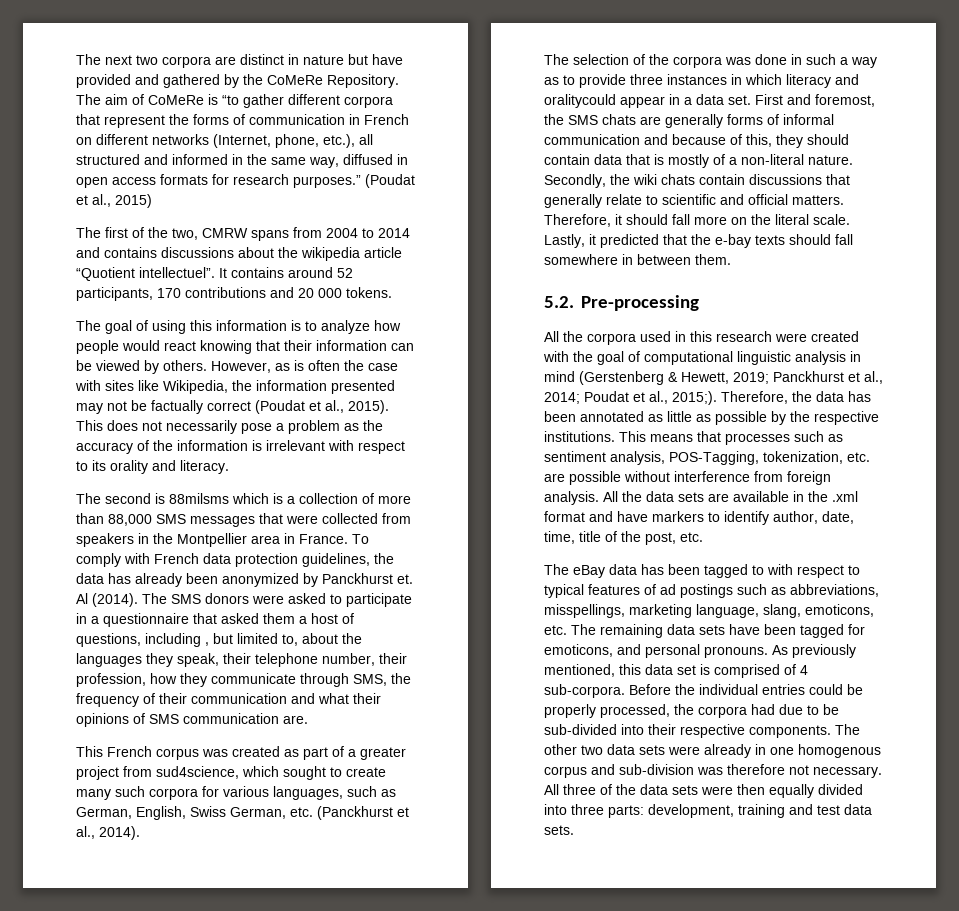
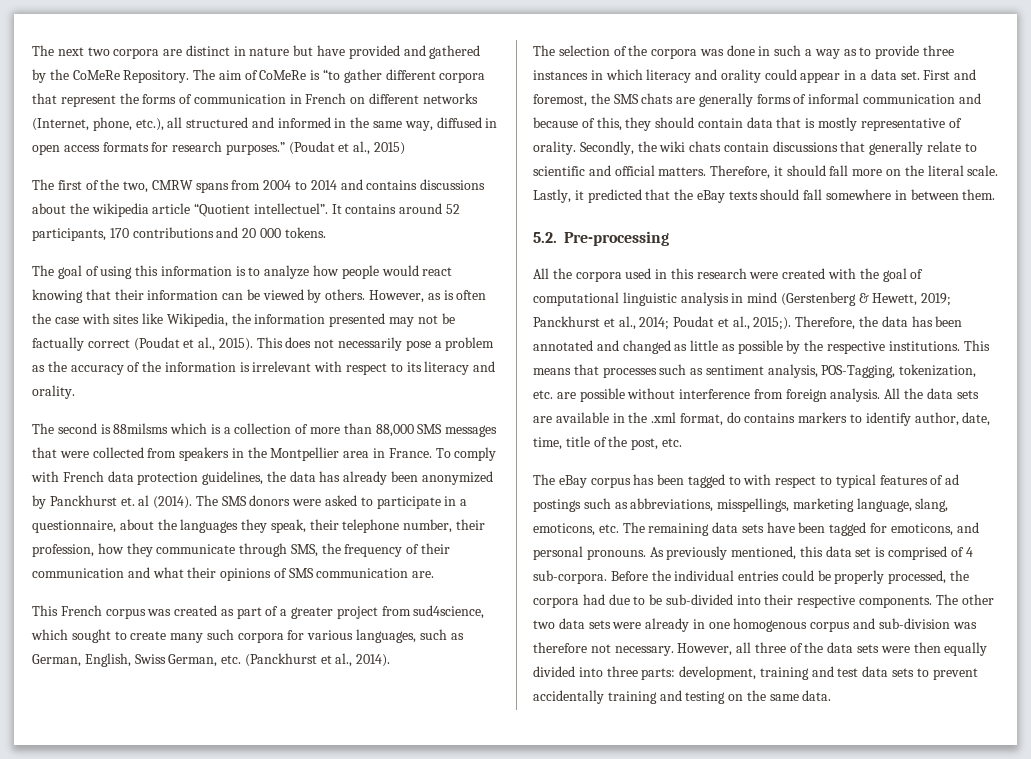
- This does not necessarily pose a problem as the accuracy of the information is irrelevant with respect to its orality and literacy.
+ This does not necessarily pose a problem as the accuracy of the information is irrelevant with respect to its literacy and orality.
- To comply with French data protection guidelines, the data has already been anonymized by Panckhurst et. Al (2014).
+ To comply with French data protection guidelines, the data has already been anonymized by Panckhurst et. al (2014).
- The SMS donors were asked to participate in a questionnaire that asked them a host of questions, including , but limited to, about the languages they speak, their telephone number, their profession, how they communicate through SMS, the frequency of their communication and what their opinions of SMS communication are.
+ The SMS donors were asked to participate in a questionnaire, about the languages they speak, their telephone number, their profession, how they communicate through SMS, the frequency of their communication and what their opinions of SMS communication are.
- The selection of the corpora was done in such a way as to provide three instances in which literacy and oralitycould appear in a data set.
+ The selection of the corpora was done in such a way as to provide three instances in which literacy and orality could appear in a data set.
- First and foremost, the SMS chats are generally forms of informal communication and because of this, they should contain data that is mostly of a non-literal nature.
+ First and foremost, the SMS chats are generally forms of informal communication and because of this, they should contain data that is mostly representative of orality.
- Lastly, it predicted that the e-bay texts should fall somewhere in between them.
+ Lastly, it predicted that the eBay texts should fall somewhere in between them.
- Therefore, the data has been annotated as little as possible by the respective institutions.
+ Therefore, the data has been annotated and changed as little as possible by the respective institutions.
- All the data sets are available in the .xml format and have markers to identify author, date, time, title of the post, etc.
+ All the data sets are available in the .xml format, do contains markers to identify author, date, time, title of the post, etc.
- The eBay data has been tagged to with respect to typical features of ad postings such as abbreviations, misspellings, marketing language, slang, emoticons, etc. The remaining data sets have been tagged for emoticons, and personal pronouns.
+ The eBay corpus has been tagged to with respect to typical features of ad postings such as abbreviations, misspellings, marketing language, slang, emoticons, etc. The remaining data sets have been tagged for emoticons, and personal pronouns.
- All three of the data sets were then equally divided into three parts: development, training and test data sets.
+ However, all three of the data sets were then equally divided into three parts: development, training and test data sets to prevent accidentally training and testing on the same data.

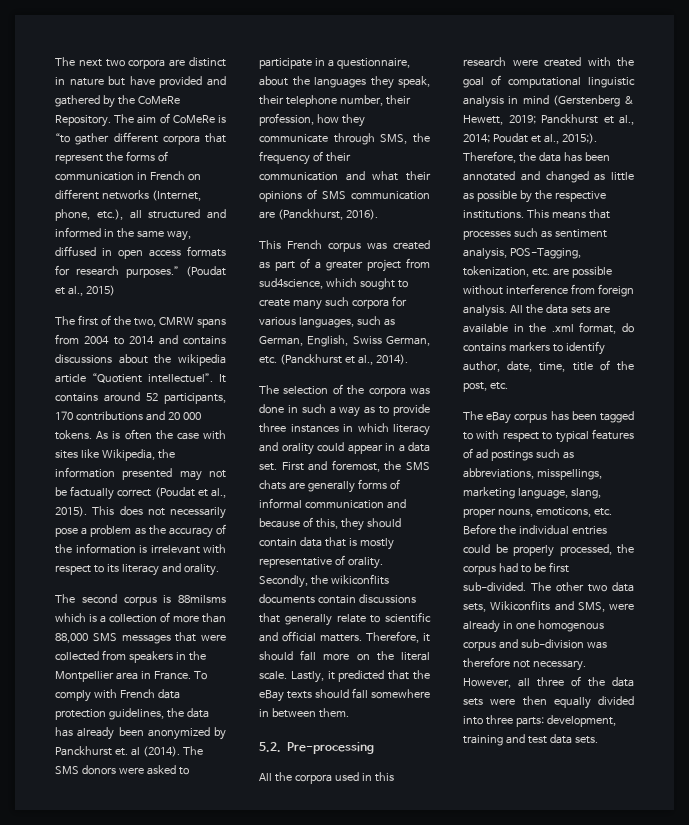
- It contains around 52 participants, 170 contributions and 20 000 tokens.
- The goal of using this information is to analyze how people would react knowing that their information can be viewed by others. However, as is often the case with sites like Wikipedia, the information presented may not be factually correct (Poudat et al., 2015).
+ It contains around 52 participants, 170 contributions and 20 000 tokens. As is often the case with sites like Wikipedia, the information presented may not be factually correct (Poudat et al., 2015).
- The second is 88milsms which is a collection of more than 88,000 SMS messages that were collected from speakers in the Montpellier area in France.
+ The second corpus is 88milsms which is a collection of more than 88,000 SMS messages that were collected from speakers in the Montpellier area in France.
- The SMS donors were asked to participate in a questionnaire, about the languages they speak, their telephone number, their profession, how they communicate through SMS, the frequency of their communication and what their opinions of SMS communication are.
+ The SMS donors were asked to participate in a questionnaire, about the languages they speak, their telephone number, their profession, how they communicate through SMS, the frequency of their communication and what their opinions of SMS communication are (Panckhurst, 2016).
- Secondly, the wiki chats contain discussions that generally relate to scientific and official matters.
+ Secondly, the wikiconflits documents contain discussions that generally relate to scientific and official matters.
- The eBay corpus has been tagged to with respect to typical features of ad postings such as abbreviations, misspellings, marketing language, slang, emoticons, etc. The remaining data sets have been tagged for emoticons, and personal pronouns. As previously mentioned, this data set is comprised of 4 sub-corpora. Before the individual entries could be properly processed, the corpora had due to be sub-divided into their respective components. The other two data sets were already in one homogenous corpus and sub-division was therefore not necessary.
+ The eBay corpus has been tagged to with respect to typical features of ad postings such as abbreviations, misspellings, marketing language, slang, proper nouns, emoticons, etc. Before the individual entries could be properly processed, the corpus had to be first sub-divided. The other two data sets, Wikiconflits and SMS, were already in one homogenous corpus and sub-division was therefore not necessary.
- However, all three of the data sets were then equally divided into three parts: development, training and test data sets to prevent accidentally training and testing on the same data.
+ However, all three of the data sets were then equally divided into three parts: development, training and test data sets.

